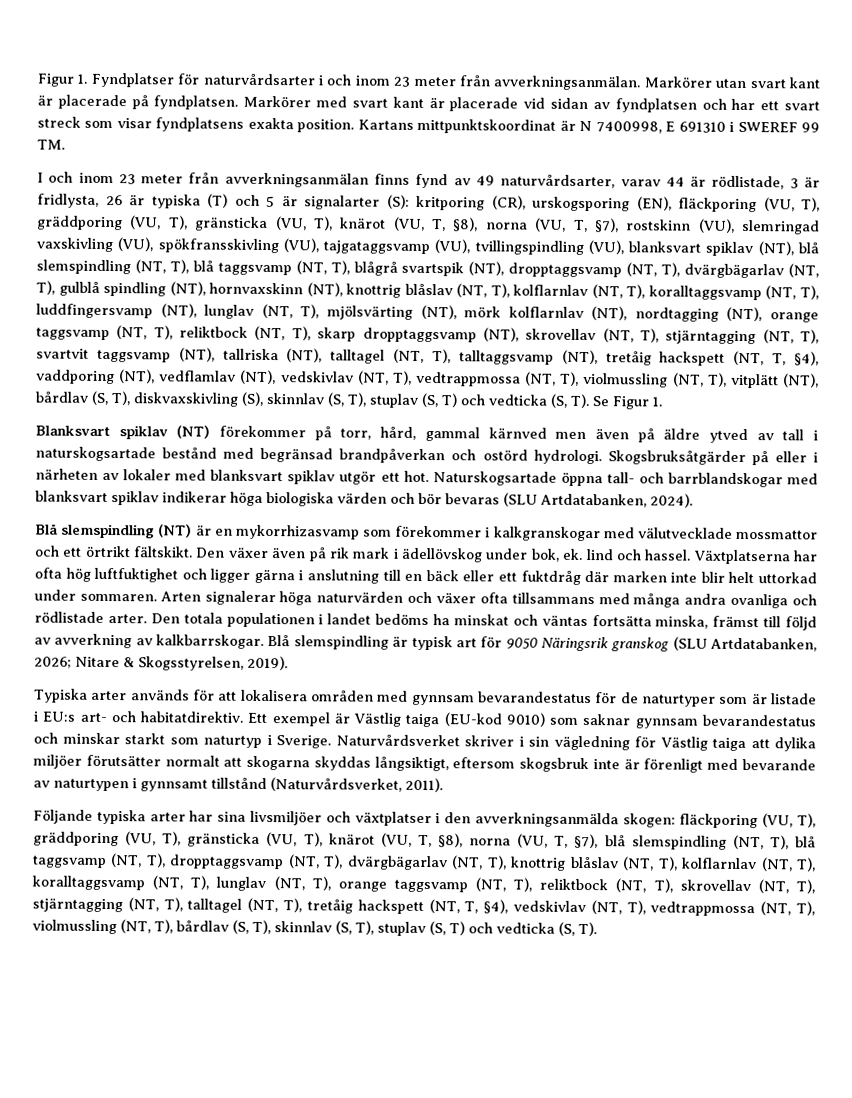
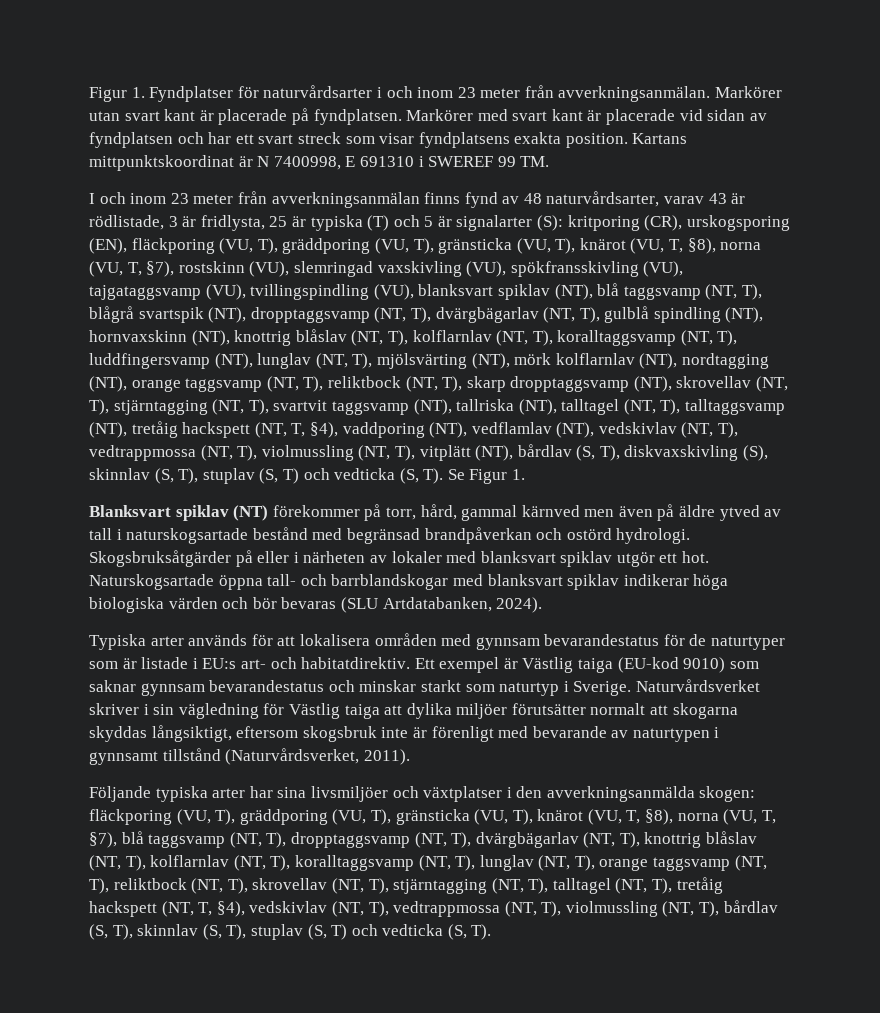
- I och inom 23 meter från avverkningsanmälan finns fynd av 49 naturvårdsarter, varav 44 är rödlistade, 3 är fridlysta, 26 är typiska (T) och 5 är signalarter (S):
+ I och inom 23 meter från avverkningsanmälan finns fynd av 48 naturvårdsarter, varav 43 är rödlistade, 3 är fridlysta, 25 är typiska (T) och 5 är signalarter (S):
- kritporing (CR), urskogsporing (EN), fläckporing (VU, T), gräddporing (VU, T), gränsticka (VU, T), knärot (VU, T, §8), norna (VU, T, §7), rostskinn (VU), slemringad vaxskivling (VU), spökfransskivling (VU), tajgataggsvamp (VU), tvillingspindling (VU), blanksvart spiklav (NT), blå slemspindling (NT, T), blå taggsvamp (NT, T), blågrå svartspik (NT), dropptaggsvamp (NT, T), dvärgbägarlav (NT, T), gulblå spindling (NT), hornvaxskinn (NT), knottrig blåslav (NT, T), kolflarnlav (NT, T), koralltaggsvamp (NT, T), luddfingersvamp (NT), lunglav (NT, T), mjölsvärting (NT), mörk kolflarnlav (NT), nordtagging (NT), orange taggsvamp (NT, T), reliktbock (NT, T), skarp dropptaggsvamp (NT), skrovellav (NT, T), stjärntagging (NT, T), svartvit taggsvamp (NT), tallriska (NT), talltagel (NT, T), talltaggsvamp (NT), tretåig hackspett (NT, T, §4), vaddporing (NT), vedflamlav (NT), vedskivlav (NT, T), vedtrappmossa (NT, T), violmussling (NT, T), vitplätt (NT), bårdlav (S, T), diskvaxskivling (S), skinnlav (S, T), stuplav (S, T) och vedticka (S, T). Se Figur 1.
+ kritporing (CR), urskogsporing (EN), fläckporing (VU, T), gräddporing (VU, T), gränsticka (VU, T), knärot (VU, T, §8), norna (VU, T, §7), rostskinn (VU), slemringad vaxskivling (VU), spökfransskivling (VU), tajgataggsvamp (VU), tvillingspindling (VU), blanksvart spiklav (NT), blå taggsvamp (NT, T), blågrå svartspik (NT), dropptaggsvamp (NT, T), dvärgbägarlav (NT, T), gulblå spindling (NT), hornvaxskinn (NT), knottrig blåslav (NT, T), kolflarnlav (NT, T), koralltaggsvamp (NT, T), luddfingersvamp (NT), lunglav (NT, T), mjölsvärting (NT), mörk kolflarnlav (NT), nordtagging (NT), orange taggsvamp (NT, T), reliktbock (NT, T), skarp dropptaggsvamp (NT), skrovellav (NT, T), stjärntagging (NT, T), svartvit taggsvamp (NT), tallriska (NT), talltagel (NT, T), talltaggsvamp (NT), tretåig hackspett (NT, T, §4), vaddporing (NT), vedflamlav (NT), vedskivlav (NT, T), vedtrappmossa (NT, T), violmussling (NT, T), vitplätt (NT), bårdlav (S, T), diskvaxskivling (S), skinnlav (S, T), stuplav (S, T) och vedticka (S, T). Se Figur 1.
- Blå slemspindling (NT) är en mykorrhizasvamp som förekommer i kalkgranskogar med välutvecklade mossmattor och ett örtrikt fältskikt. Den växer även på rik mark i ädellövskog under bok, ek. lind och hassel. Växtplatserna har ofta hög luftfuktighet och ligger gärna i anslutning till en bäck eller ett fuktdråg där marken inte blir helt uttorkad under sommaren. Arten signalerar höga naturvärden och växer ofta tillsammans med många andra ovanliga och rödlistade arter. Den totala populationen i landet bedöms ha minskat och väntas fortsätta minska, främst till följd av avverkning av kalkbarrskogar. Blå slemspindling är typisk art för 9050 Näringsrik granskog (SLU Artdatabanken, 2026; Nitare & Skogsstyrelsen, 2019).
- fläckporing (VU, T), gräddporing (VU, T), gränsticka (VU, T), knärot (VU, T, §8), norna (VU, T, §7), blå slemspindling (NT, T), blå taggsvamp (NT, T), dropptaggsvamp (NT, T), dvärgbägarlav (NT, T), knottrig blåslav (NT, T), kolflarnlav (NT, T), koralltaggsvamp (NT, T), lunglav (NT, T), orange taggsvamp (NT, T), reliktbock (NT, T), skrovellav (NT, T), stjärntagging (NT, T), talltagel (NT, T), tretåig hackspett (NT, T, §4), vedskivlav (NT, T), vedtrappmossa (NT, T), violmussling (NT, T), bårdlav (S, T), skinnlav (S, T), stuplav (S, T) och vedticka (S, T).
+ fläckporing (VU, T), gräddporing (VU, T), gränsticka (VU, T), knärot (VU, T, §8), norna (VU, T, §7), blå taggsvamp (NT, T), dropptaggsvamp (NT, T), dvärgbägarlav (NT, T), knottrig blåslav (NT, T), kolflarnlav (NT, T), koralltaggsvamp (NT, T), lunglav (NT, T), orange taggsvamp (NT, T), reliktbock (NT, T), skrovellav (NT, T), stjärntagging (NT, T), talltagel (NT, T), tretåig hackspett (NT, T, §4), vedskivlav (NT, T), vedtrappmossa (NT, T), violmussling (NT, T), bårdlav (S, T), skinnlav (S, T), stuplav (S, T) och vedticka (S, T).

